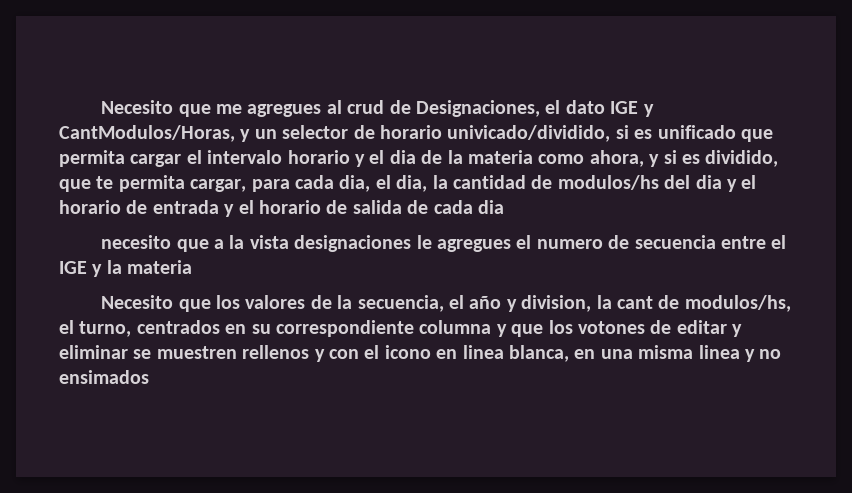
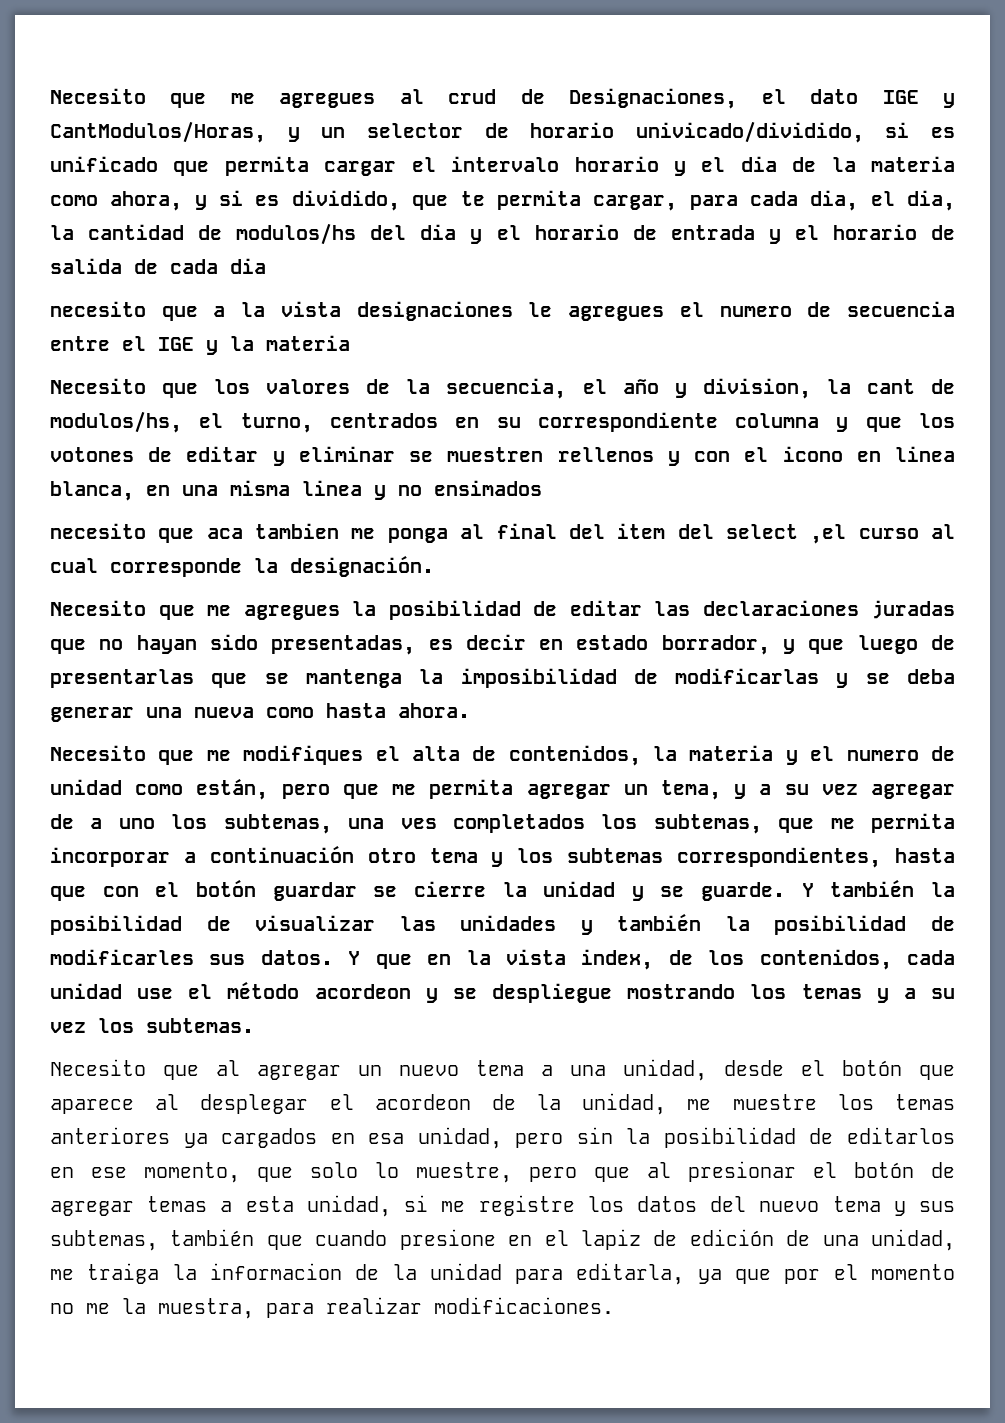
+ necesito que aca tambien me ponga al final del item del select ,el curso al cual corresponde la designación.
+ Necesito que me agregues la posibilidad de editar las declaraciones juradas que no hayan sido presentadas, es decir en estado borrador, y que luego de presentarlas que se mantenga la imposibilidad de modificarlas y se deba generar una nueva como hasta ahora.
+ Necesito que me modifiques el alta de contenidos, la materia y el numero de unidad como están, pero que me permita agregar un tema, y a su vez agregar de a uno los subtemas, una ves completados los subtemas, que me permita incorporar a continuación otro tema y los subtemas correspondientes, hasta que con el botón guardar se cierre la unidad y se guarde. Y también la posibilidad de visualizar las unidades y también la posibilidad de modificarles sus datos. Y que en la vista index, de los contenidos, cada unidad use el método acordeon y se despliegue mostrando los temas y a su vez los subtemas.
+ Necesito que al agregar un nuevo tema a una unidad, desde el botón que aparece al desplegar el acordeon de la unidad, me muestre los temas anteriores ya cargados en esa unidad, pero sin la posibilidad de editarlos en ese momento, que solo lo muestre, pero que al presionar el botón de agregar temas a esta unidad, si me registre los datos del nuevo tema y sus subtemas, también que cuando presione en el lapiz de edición de una unidad, me traiga la informacion de la unidad para editarla, ya que por el momento no me la muestra, para realizar modificaciones.

